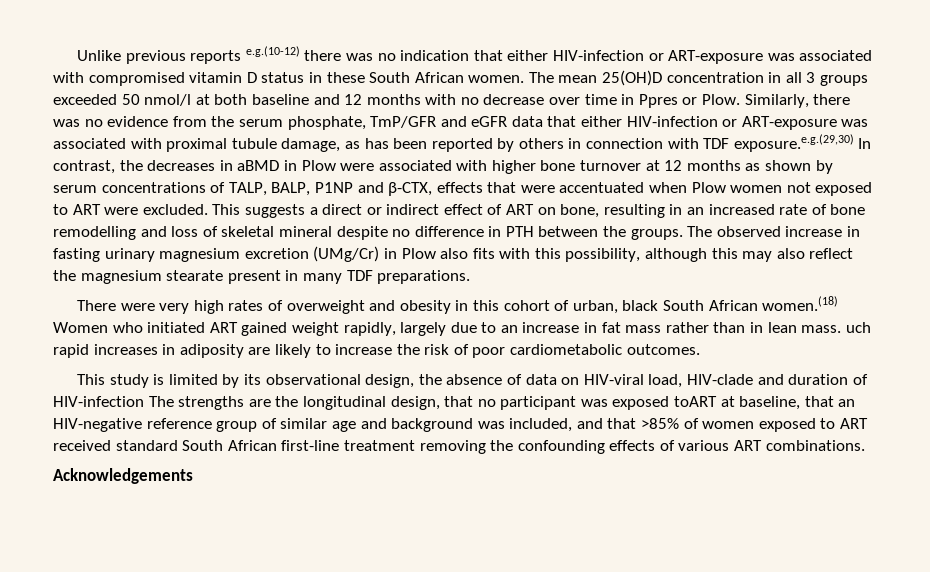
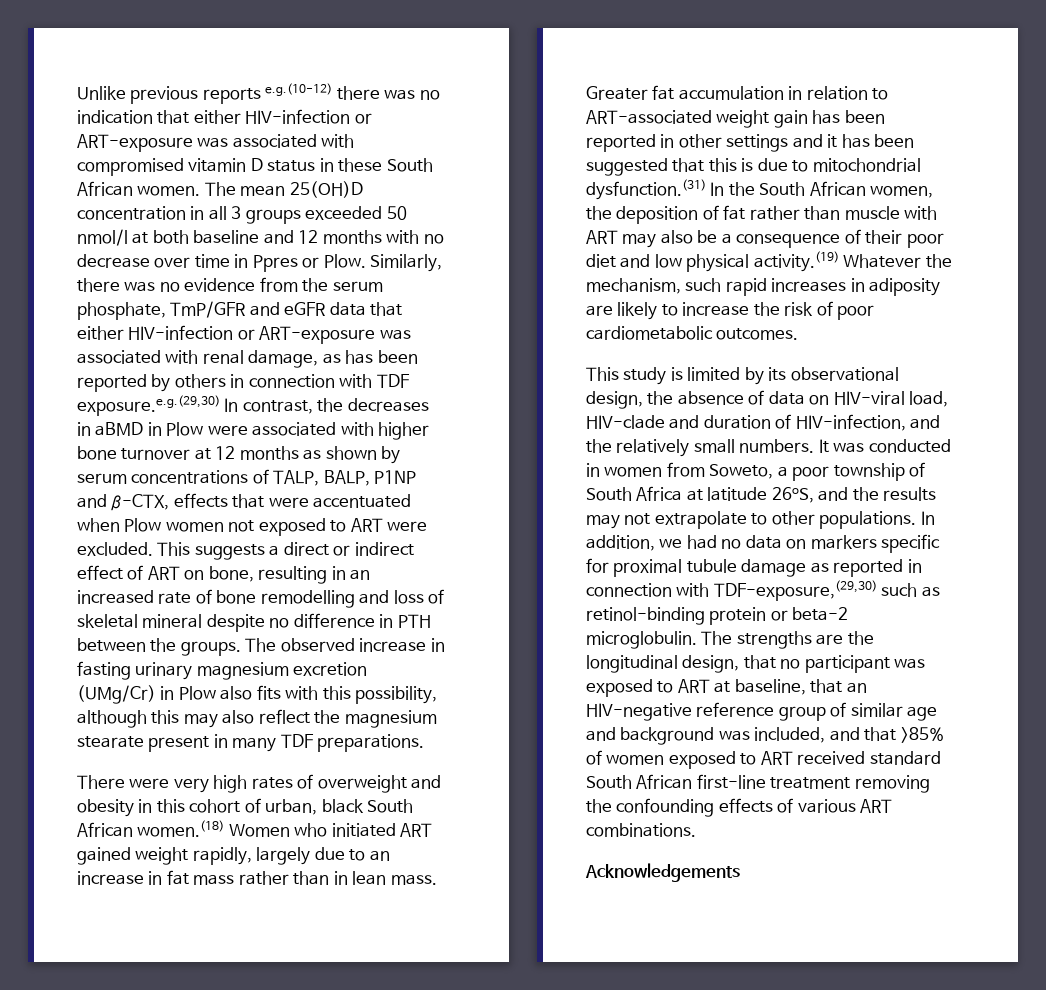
- Similarly, there was no evidence from the serum phosphate, TmP/GFR and eGFR data that either HIV-infection or ART-exposure was associated with proximal tubule damage, as has been reported by others in connection with TDF exposure.e.g.(29,30) In contrast, the decreases in aBMD in Plow were associated with higher bone turnover at 12 months as shown by serum concentrations of TALP, BALP, P1NP and β-CTX, effects that were accentuated when Plow women not exposed to ART were excluded.
+ Similarly, there was no evidence from the serum phosphate, TmP/GFR and eGFR data that either HIV-infection or ART-exposure was associated with renal damage, as has been reported by others in connection with TDF exposure.e.g.(29,30) In contrast, the decreases in aBMD in Plow were associated with higher bone turnover at 12 months as shown by serum concentrations of TALP, BALP, P1NP and β-CTX, effects that were accentuated when Plow women not exposed to ART were excluded.
- There were very high rates of overweight and obesity in this cohort of urban, black South African women.(18) Women who initiated ART gained weight rapidly, largely due to an increase in fat mass rather than in lean mass. uch rapid increases in adiposity are likely to increase the risk of poor cardiometabolic outcomes.
+ There were very high rates of overweight and obesity in this cohort of urban, black South African women.(18) Women who initiated ART gained weight rapidly, largely due to an increase in fat mass rather than in lean mass. Greater fat accumulation in relation to ART-associated weight gain has been reported in other settings and it has been suggested that this is due to mitochondrial dysfunction.(31) In the South African women, the deposition of fat rather than muscle with ART may also be a consequence of their poor diet and low physical activity.(19) Whatever the mechanism, such rapid increases in adiposity are likely to increase the risk of poor cardiometabolic outcomes.
- This study is limited by its observational design, the absence of data on HIV-viral load, HIV-clade and duration of HIV-infection The strengths are the longitudinal design, that no participant was exposed toART at baseline, that an HIV-negative reference group of similar age and background was included, and that >85% of women exposed to ART received standard South African first-line treatment removing the confounding effects of various ART combinations.
+ This study is limited by its observational design, the absence of data on HIV-viral load, HIV-clade and duration of HIV-infection, and the relatively small numbers. It was conducted in women from Soweto, a poor township of South Africa at latitude 26oS, and the results may not extrapolate to other populations. In addition, we had no data on markers specific for proximal tubule damage as reported in connection with TDF-exposure,(29,30) such as retinol-binding protein or beta-2 microglobulin. The strengths are the longitudinal design, that no participant was exposed to ART at baseline, that an HIV-negative reference group of similar age and background was included, and that >85% of women exposed to ART received standard South African first-line treatment removing the confounding effects of various ART combinations.

